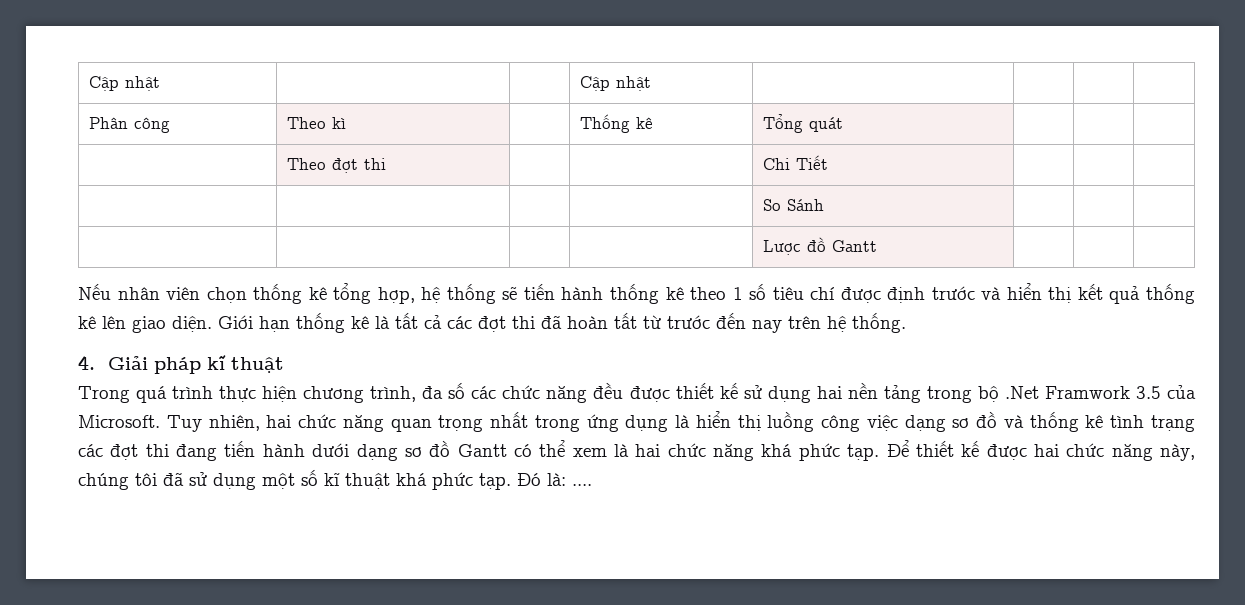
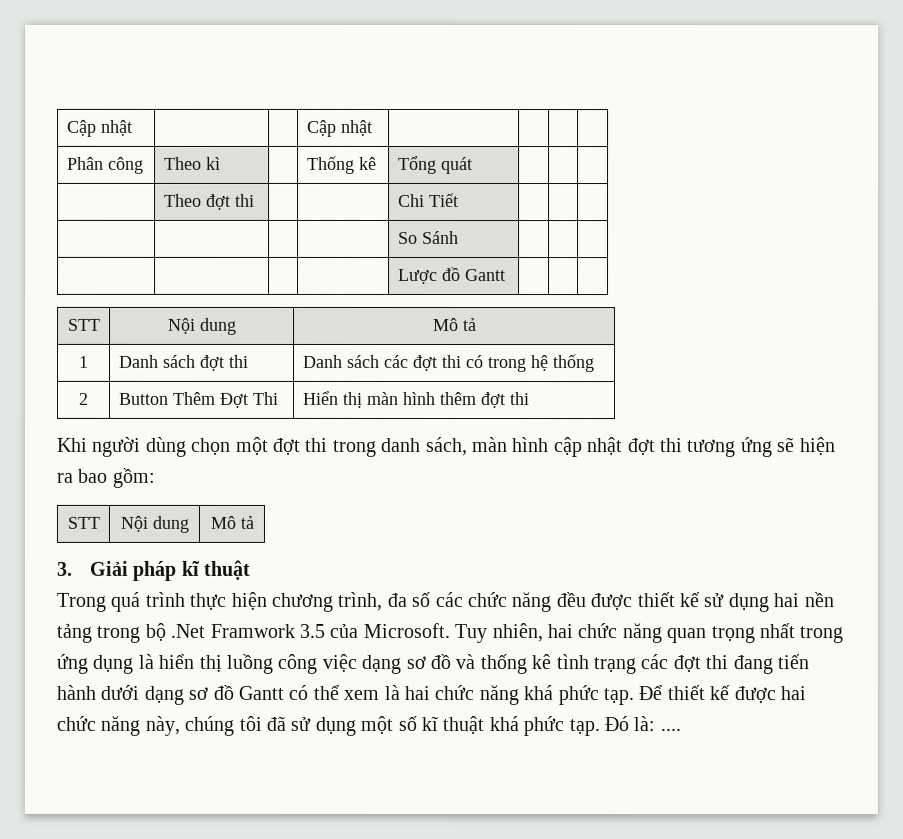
  | | | | Lược đồ Gantt | | |
- Nếu nhân viên chọn thống kê tổng hợp, hệ thống sẽ tiến hành thống kê theo 1 số tiêu chí được định trước và hiển thị kết quả thống kê lên giao diện. Giới hạn thống kê là tất cả các đợt thi đã hoàn tất từ trước đến nay trên hệ thống.
- 4. Giải pháp kĩ thuật
+ STT | Nội dung | Mô tả
+ 1 | Danh sách đợt thi | Danh sách các đợt thi có trong hệ thống
+ 2 | Button Thêm Đợt Thi | Hiển thị màn hình thêm đợt thi
+ Khi người dùng chọn một đợt thi trong danh sách, màn hình cập nhật đợt thi tương ứng sẽ hiện ra bao gồm:
+ STT | Nội dung | Mô tả
+ 3. Giải pháp kĩ thuật

